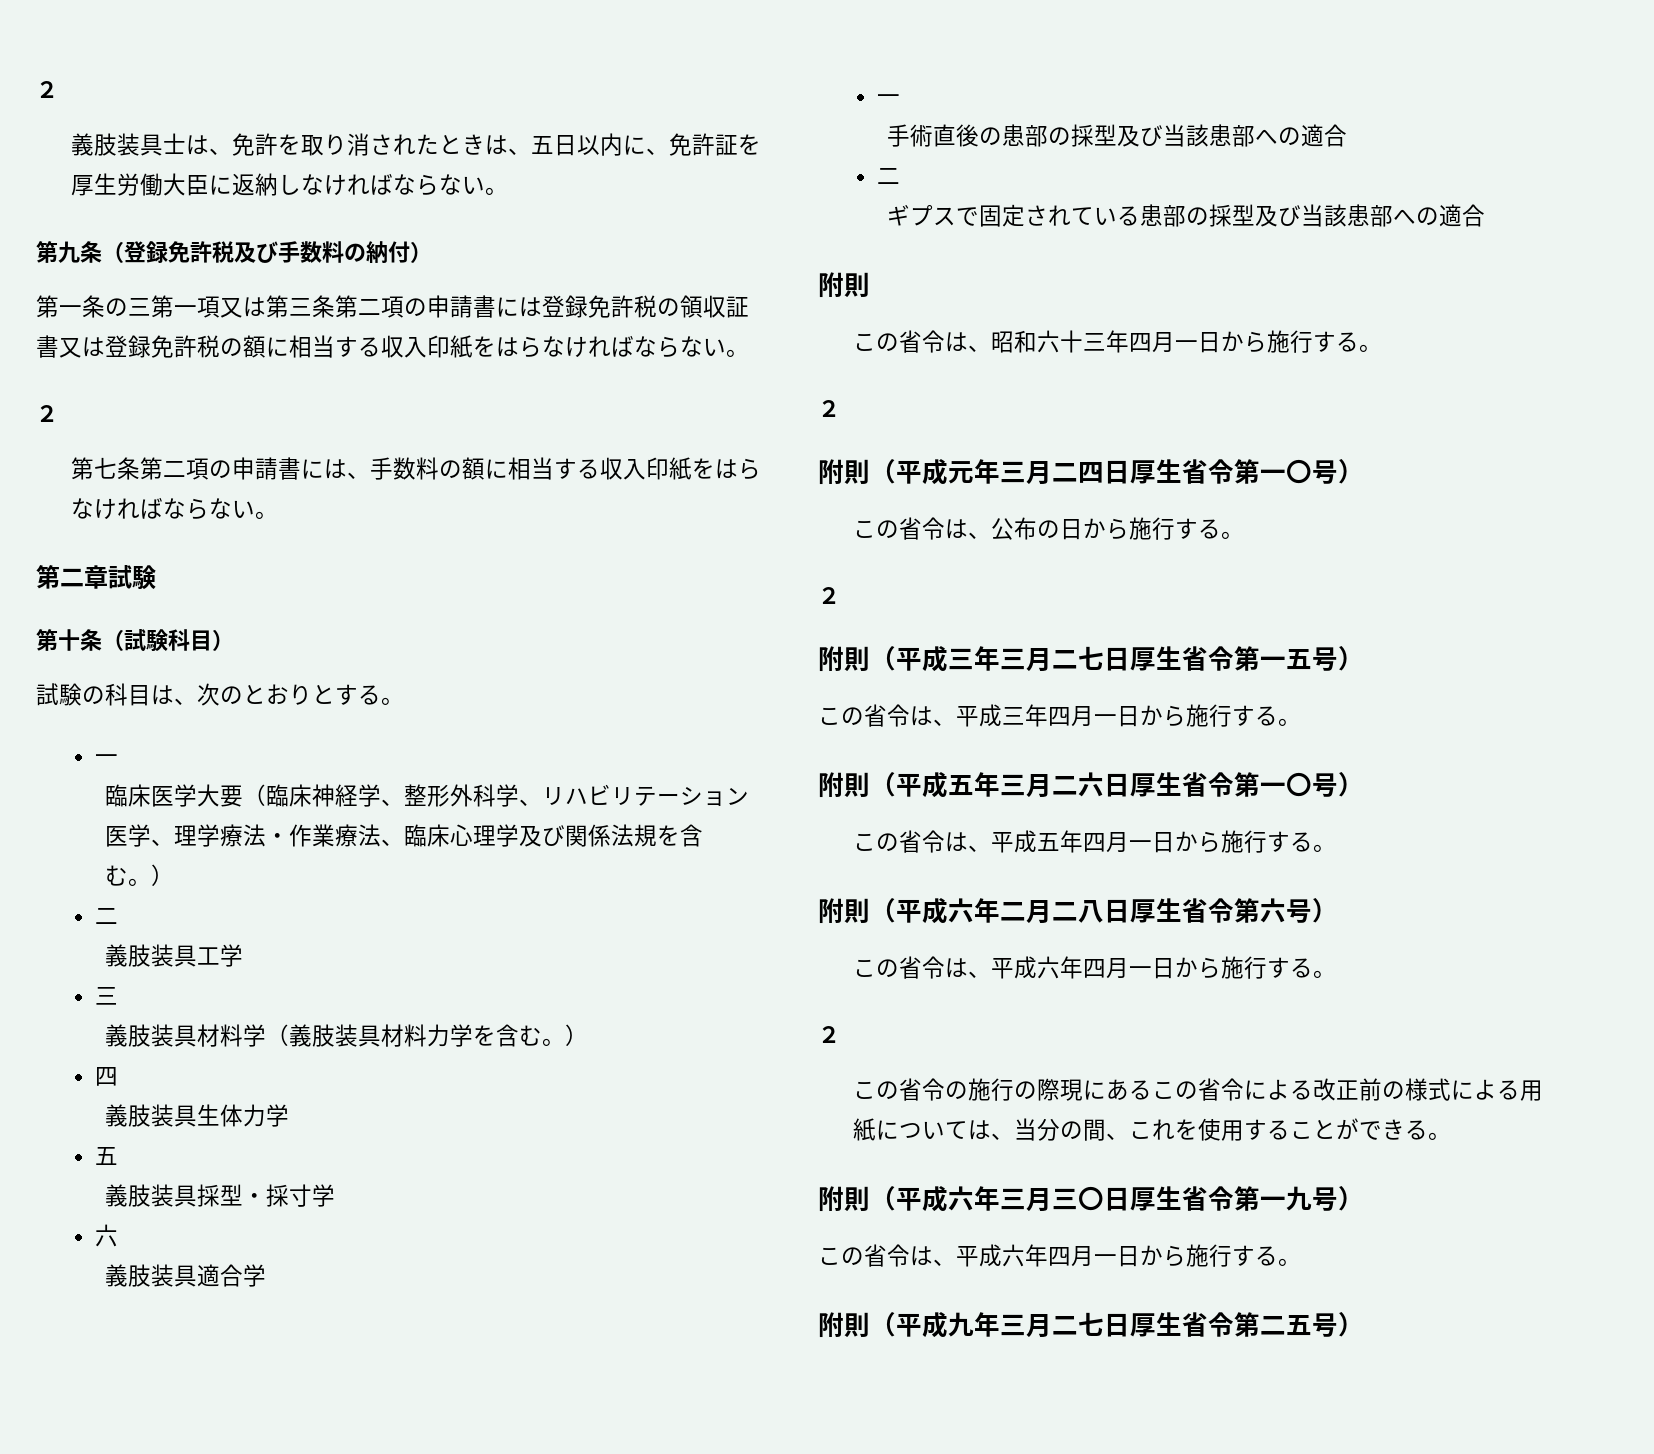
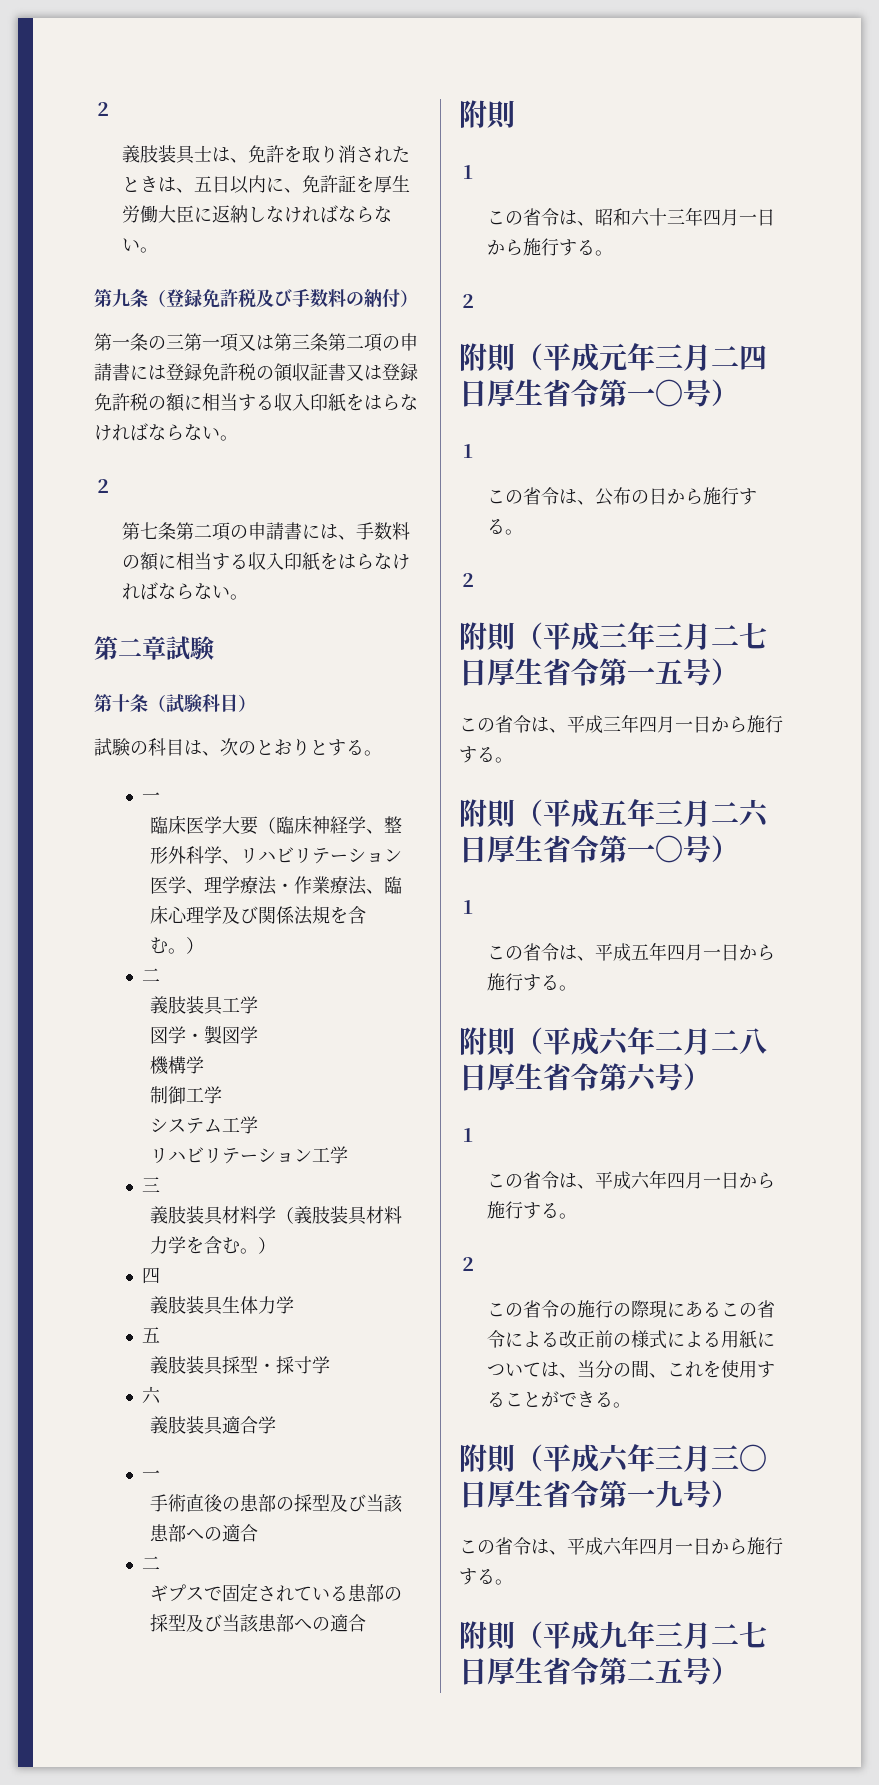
+ 図学・製図学
+ 機構学
+ 制御工学
+ システム工学
+ リハビリテーション工学
  ギプスで固定されている患部の採型及び当該患部への適合
  附則
+ １
  附則（平成元年三月二四日厚生省令第一〇号）
+ １
  附則（平成五年三月二六日厚生省令第一〇号）
+ １
  附則（平成六年二月二八日厚生省令第六号）
+ １

